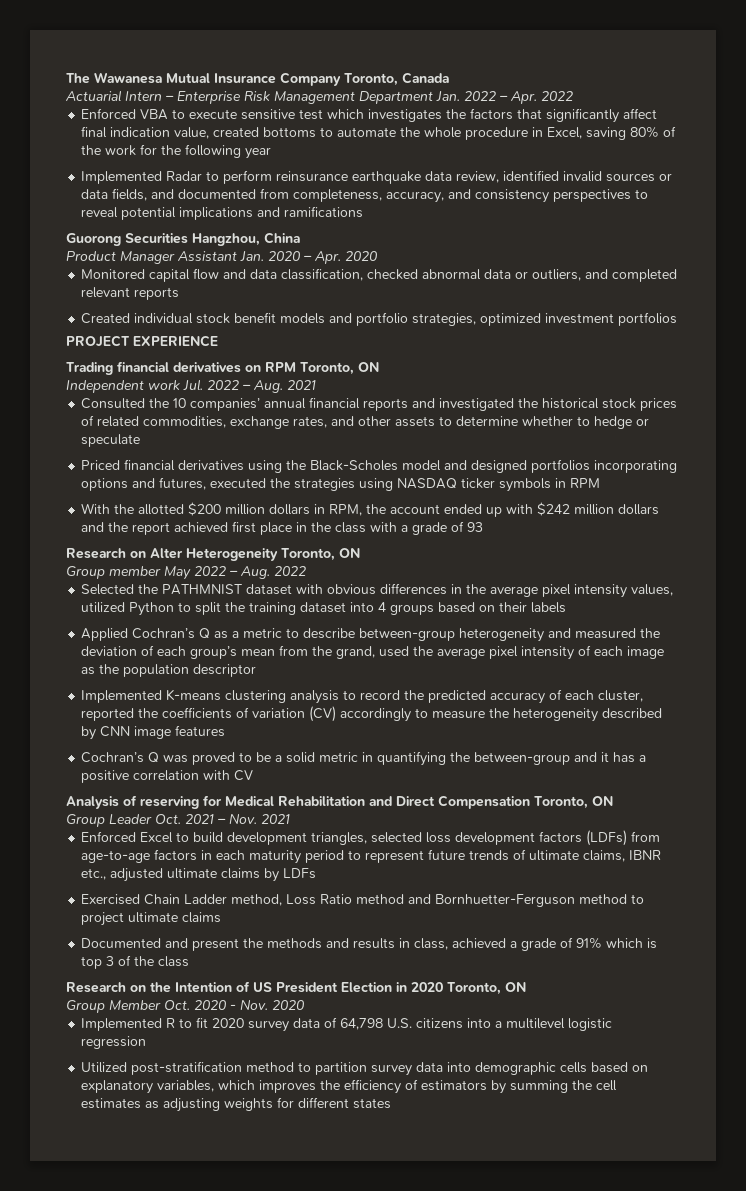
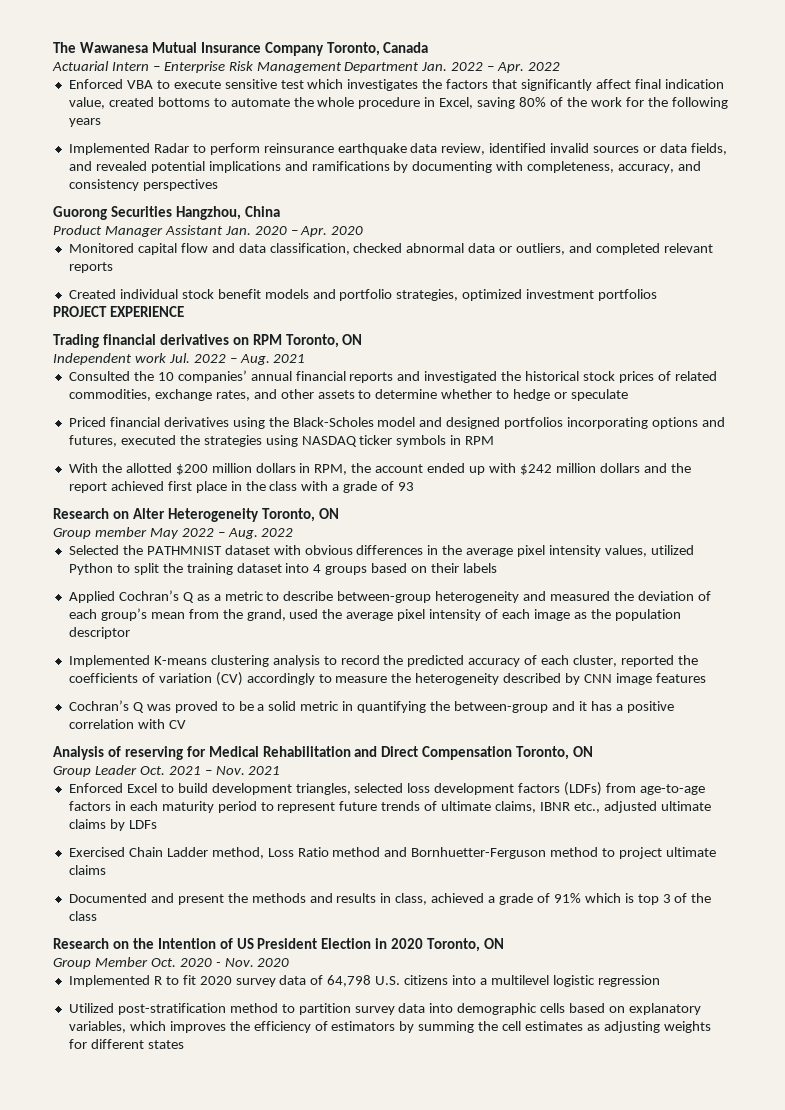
- Enforced VBA to execute sensitive test which investigates the factors that significantly affect final indication value, created bottoms to automate the whole procedure in Excel, saving 80% of the work for the following year
+ Enforced VBA to execute sensitive test which investigates the factors that significantly affect final indication value, created bottoms to automate the whole procedure in Excel, saving 80% of the work for the following years
- Implemented Radar to perform reinsurance earthquake data review, identified invalid sources or data fields, and documented from completeness, accuracy, and consistency perspectives to reveal potential implications and ramifications
+ Implemented Radar to perform reinsurance earthquake data review, identified invalid sources or data fields, and revealed potential implications and ramifications by documenting with completeness, accuracy, and consistency perspectives

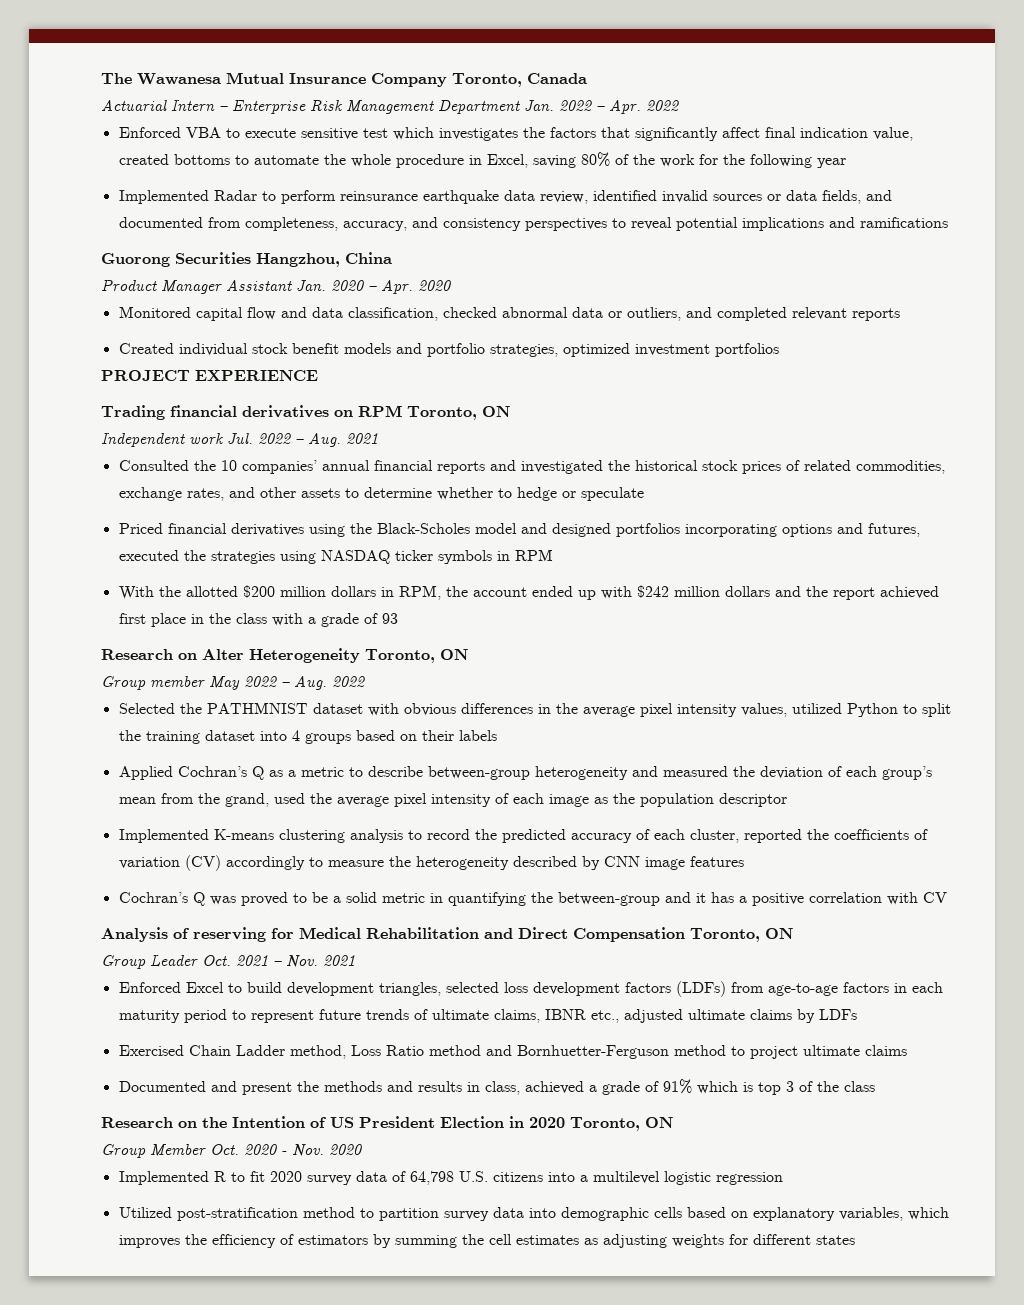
- Enforced VBA to execute sensitive test which investigates the factors that significantly affect final indication value, created bottoms to automate the whole procedure in Excel, saving 80% of the work for the following years
+ Enforced VBA to execute sensitive test which investigates the factors that significantly affect final indication value, created bottoms to automate the whole procedure in Excel, saving 80% of the work for the following year
- Implemented Radar to perform reinsurance earthquake data review, identified invalid sources or data fields, and revealed potential implications and ramifications by documenting with completeness, accuracy, and consistency perspectives
+ Implemented Radar to perform reinsurance earthquake data review, identified invalid sources or data fields, and documented from completeness, accuracy, and consistency perspectives to reveal potential implications and ramifications

